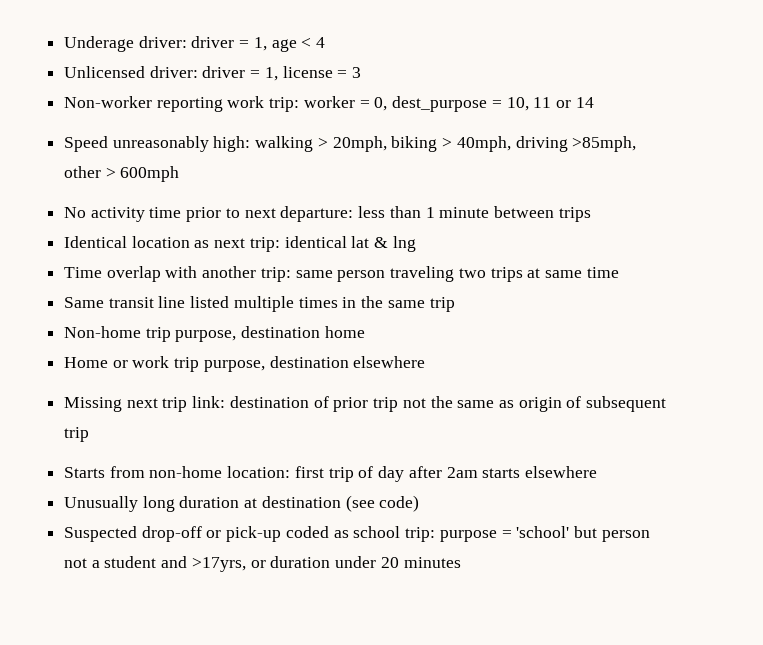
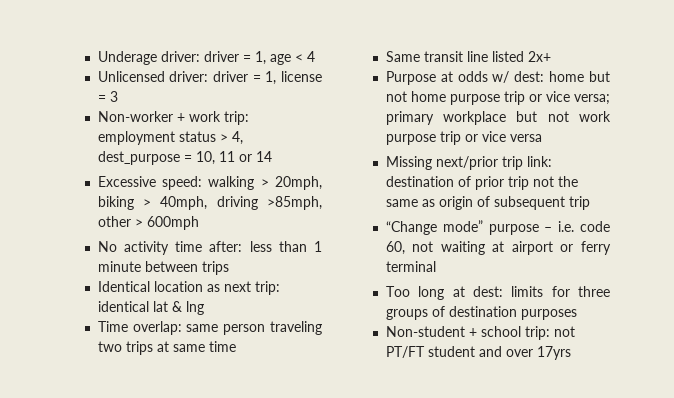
- Non-worker reporting work trip: worker = 0, dest_purpose = 10, 11 or 14
+ Non-worker + work trip: employment status > 4, dest_purpose = 10, 11 or 14
- Speed unreasonably high: walking > 20mph, biking > 40mph, driving >85mph, other > 600mph
+ Excessive speed: walking > 20mph, biking > 40mph, driving >85mph, other > 600mph
- No activity time prior to next departure: less than 1 minute between trips
+ No activity time after: less than 1 minute between trips
- Time overlap with another trip: same person traveling two trips at same time
+ Time overlap: same person traveling two trips at same time
- Same transit line listed multiple times in the same trip
- Non-home trip purpose, destination home
- Home or work trip purpose, destination elsewhere
+ Same transit line listed 2x+
+ Purpose at odds w/ dest: home but not home purpose trip or vice versa; primary workplace but not work purpose trip or vice versa
- Missing next trip link: destination of prior trip not the same as origin of subsequent trip
+ Missing next/prior trip link: destination of prior trip not the same as origin of subsequent trip
- Starts from non-home location: first trip of day after 2am starts elsewhere
- Unusually long duration at destination (see code)
- Suspected drop-off or pick-up coded as school trip: purpose = 'school' but person not a student and >17yrs, or duration under 20 minutes
+ “Change mode” purpose – i.e. code 60, not waiting at airport or ferry terminal
+ Too long at dest: limits for three groups of destination purposes
+ Non-student + school trip: not PT/FT student and over 17yrs

